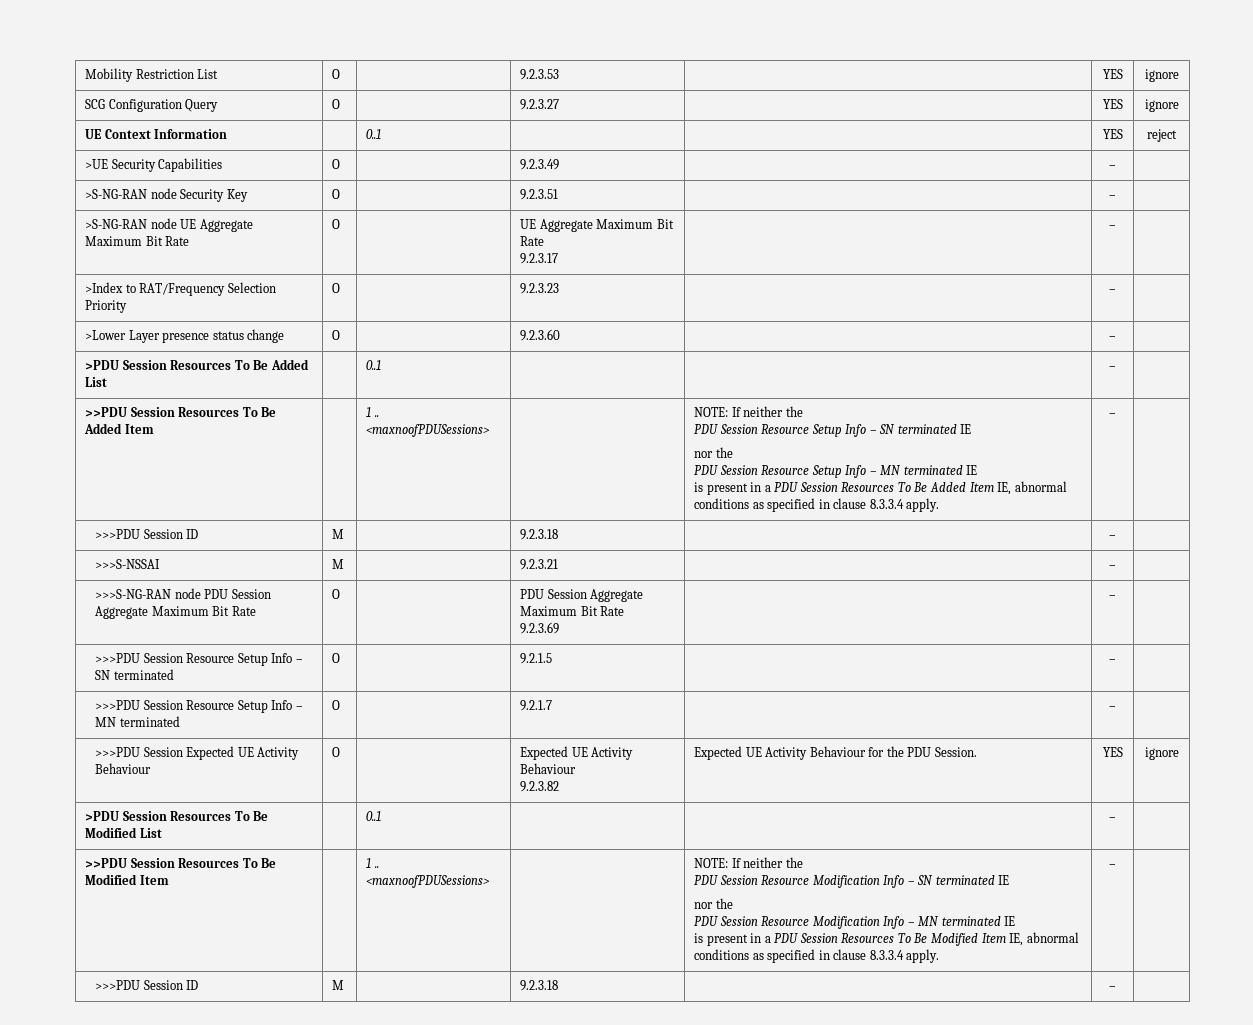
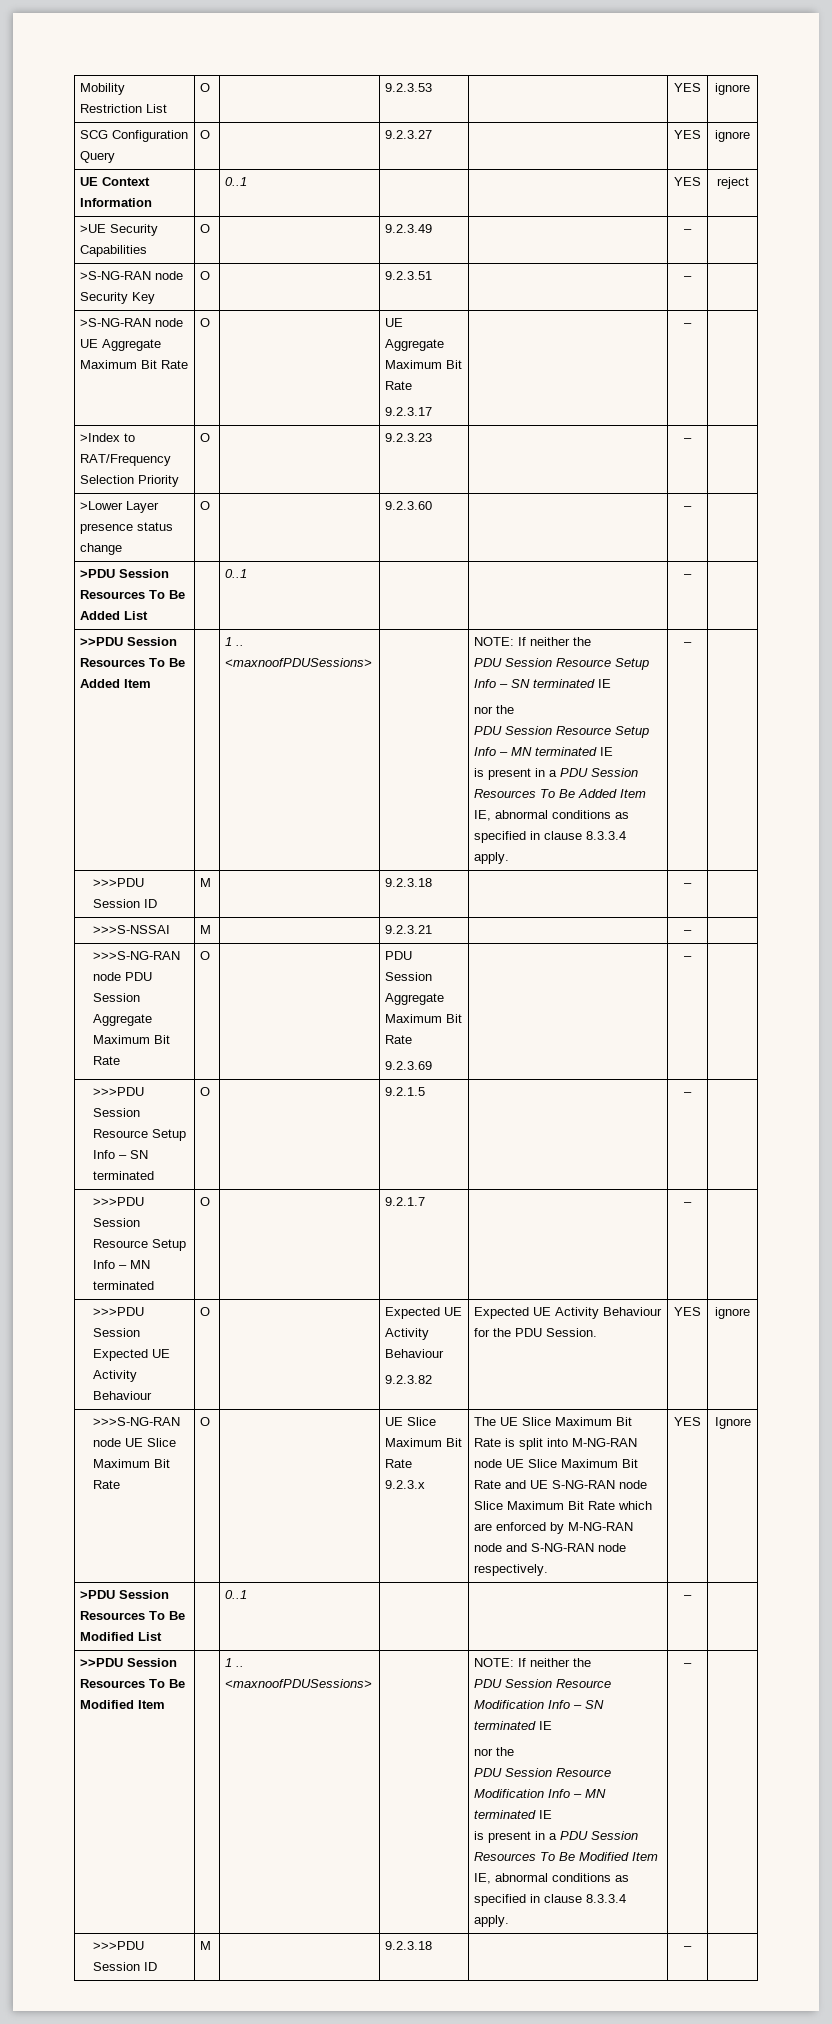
+ >>>S-NG-RAN node UE Slice Maximum Bit Rate | O | | UE Slice Maximum Bit Rate
+ 9.2.3.x | The UE Slice Maximum Bit Rate is split into M-NG-RAN node UE Slice Maximum Bit Rate and UE S-NG-RAN node Slice Maximum Bit Rate which are enforced by M-NG-RAN node and S-NG-RAN node respectively. | YES | Ignore

